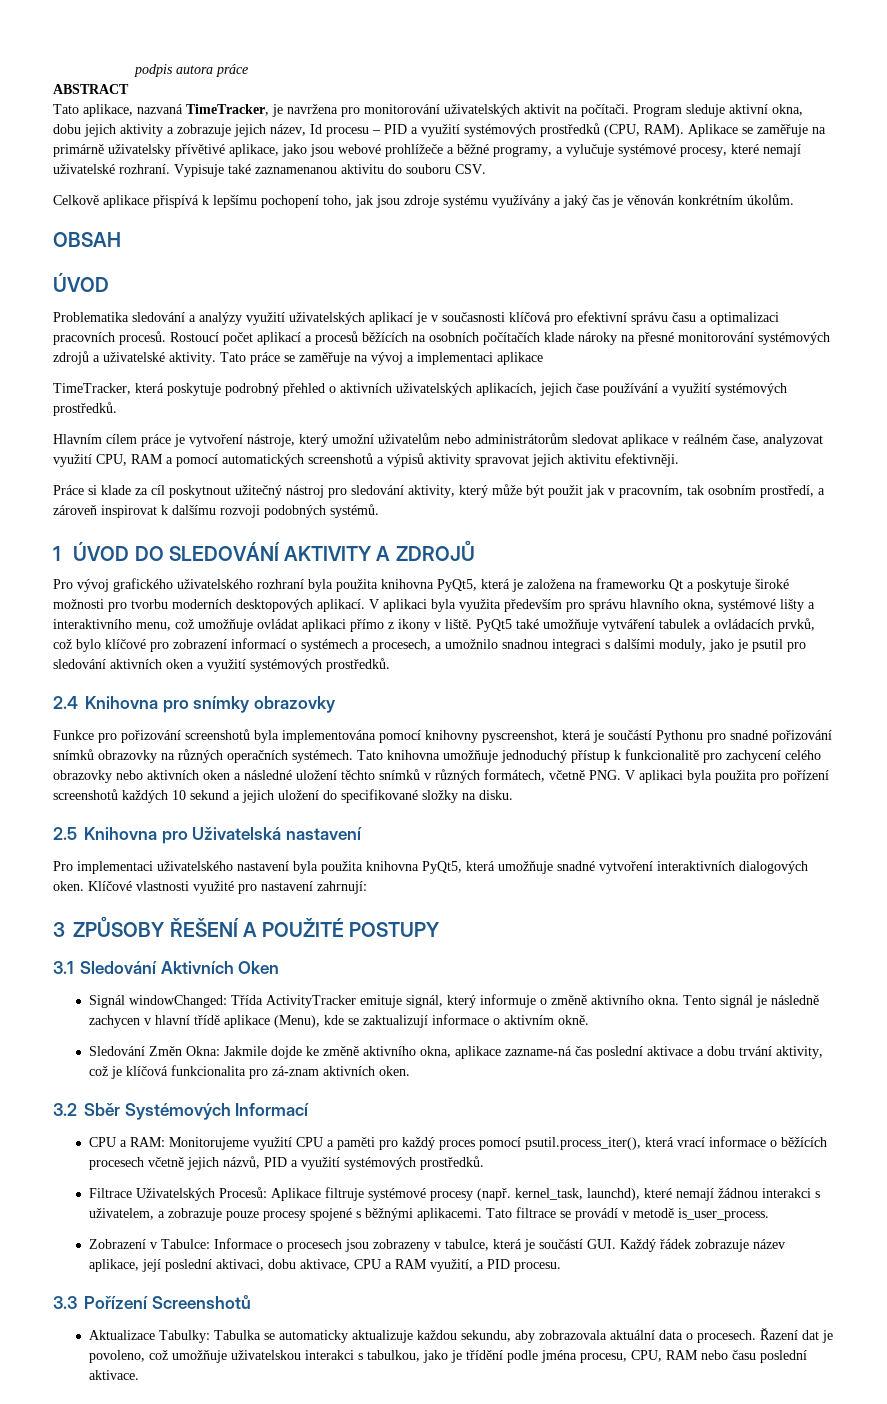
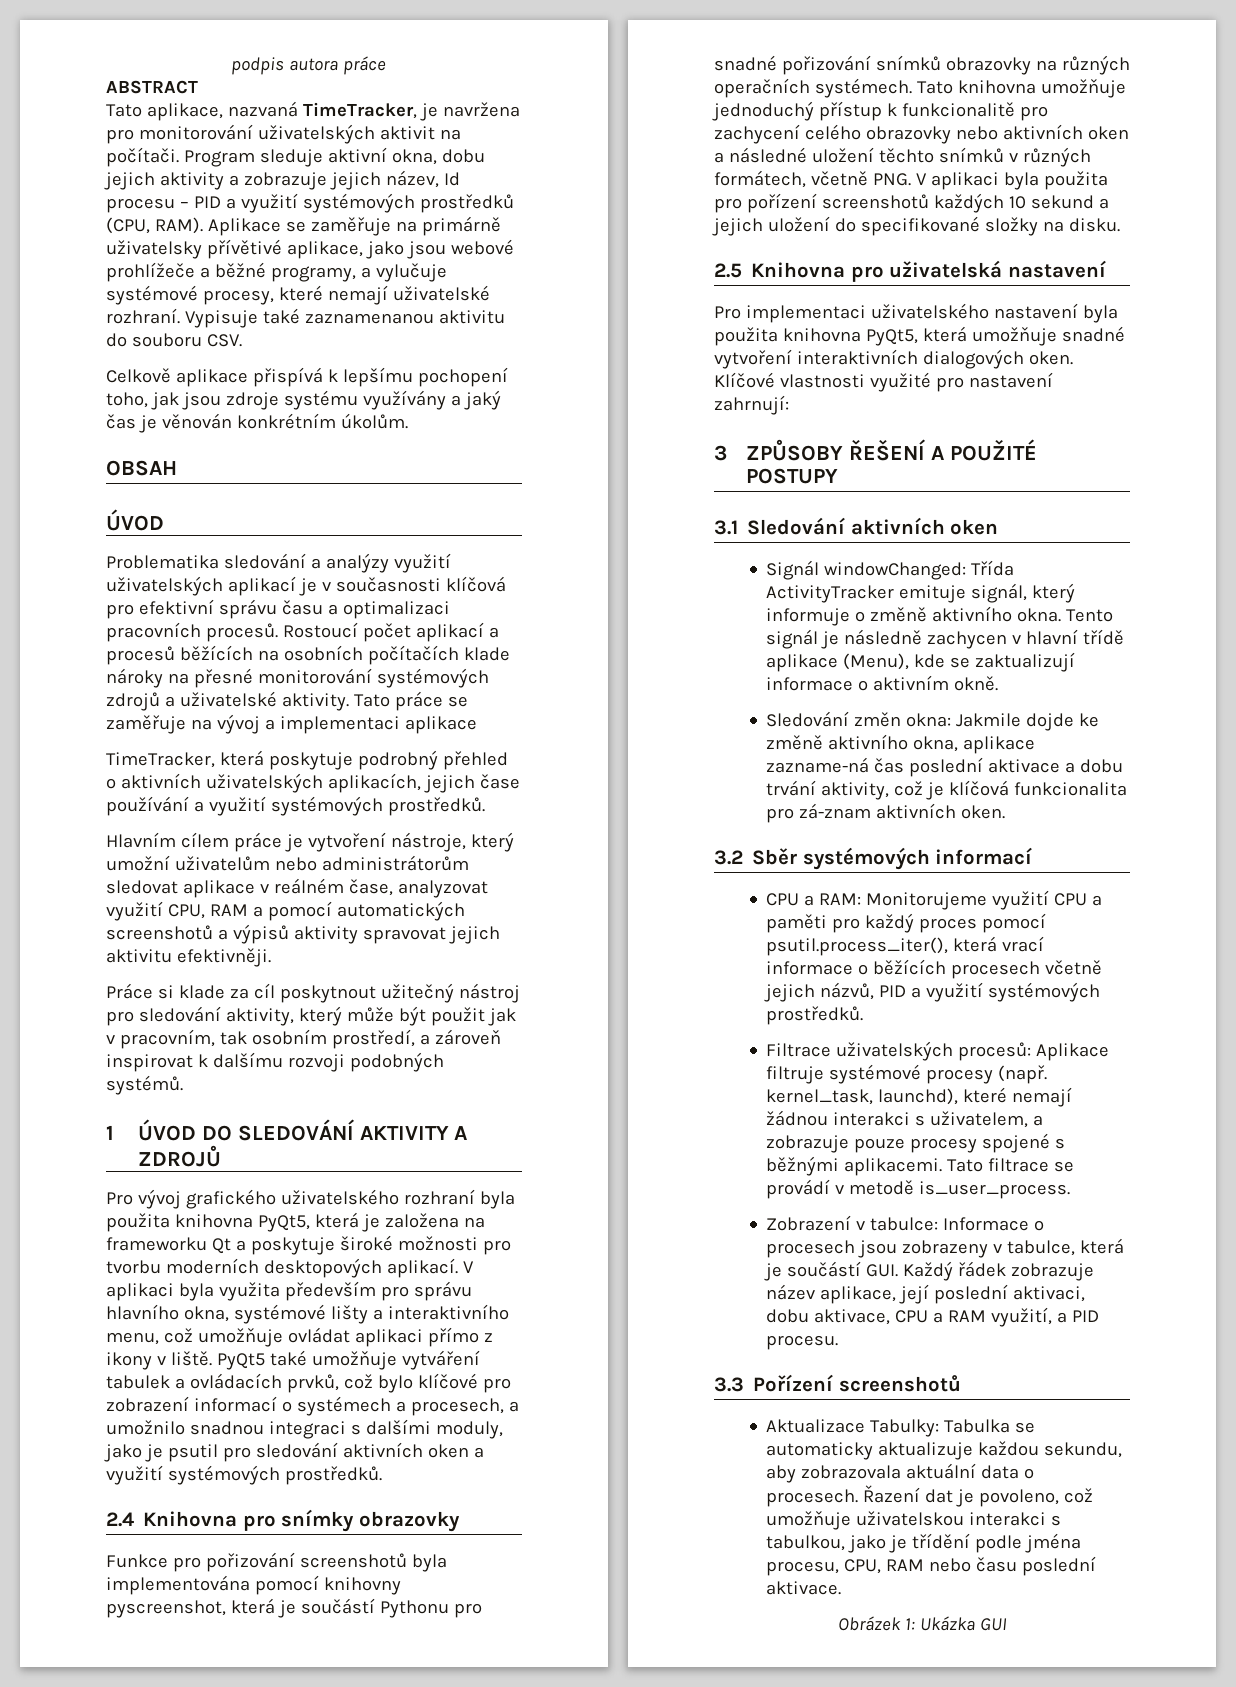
- 2.5 Knihovna pro Uživatelská nastavení
+ 2.5 Knihovna pro uživatelská nastavení
- 3.1 Sledování Aktivních Oken
+ 3.1 Sledování aktivních oken
- Sledování Změn Okna: Jakmile dojde ke změně aktivního okna, aplikace zazname-ná čas poslední aktivace a dobu trvání aktivity, což je klíčová funkcionalita pro zá-znam aktivních oken.
+ Sledování změn okna: Jakmile dojde ke změně aktivního okna, aplikace zazname-ná čas poslední aktivace a dobu trvání aktivity, což je klíčová funkcionalita pro zá-znam aktivních oken.
- 3.2 Sběr Systémových Informací
+ 3.2 Sběr systémových informací
- Filtrace Uživatelských Procesů: Aplikace filtruje systémové procesy (např. kernel_task, launchd), které nemají žádnou interakci s uživatelem, a zobrazuje pouze procesy spojené s běžnými aplikacemi.
+ Filtrace uživatelských procesů: Aplikace filtruje systémové procesy (např. kernel_task, launchd), které nemají žádnou interakci s uživatelem, a zobrazuje pouze procesy spojené s běžnými aplikacemi.
- Zobrazení v Tabulce: Informace o procesech jsou zobrazeny v tabulce, která je součástí GUI. Každý řádek zobrazuje název aplikace, její poslední aktivaci, dobu aktivace, CPU a RAM využití, a PID procesu.
+ Zobrazení v tabulce: Informace o procesech jsou zobrazeny v tabulce, která je součástí GUI. Každý řádek zobrazuje název aplikace, její poslední aktivaci, dobu aktivace, CPU a RAM využití, a PID procesu.
- 3.3 Pořízení Screenshotů
+ 3.3 Pořízení screenshotů
+ Obrázek 1: Ukázka GUI

